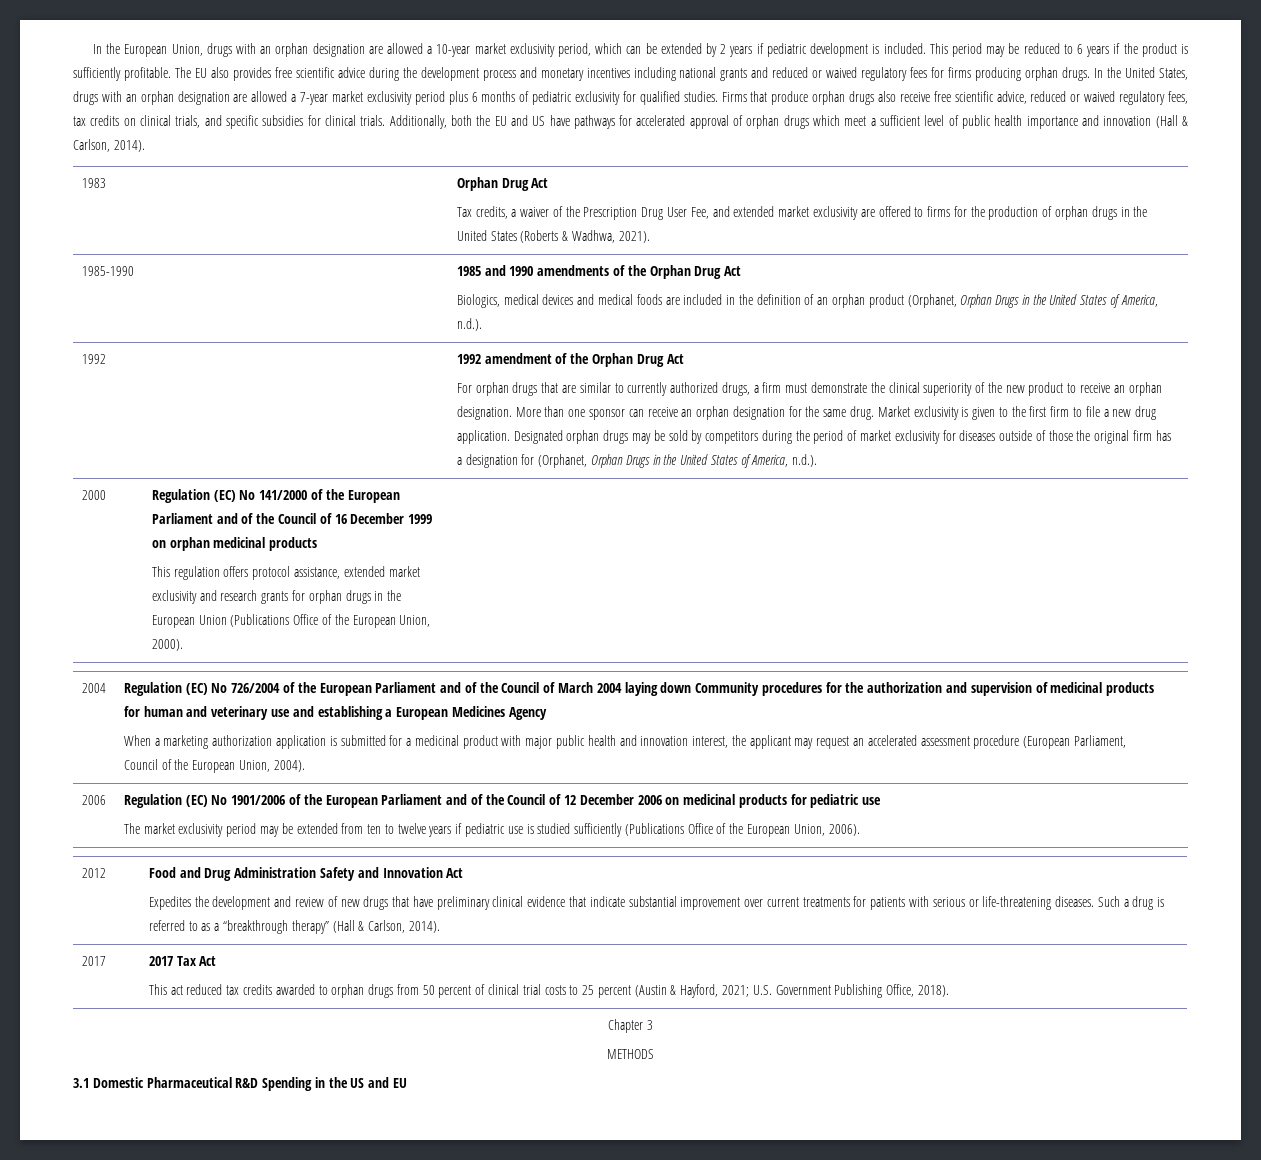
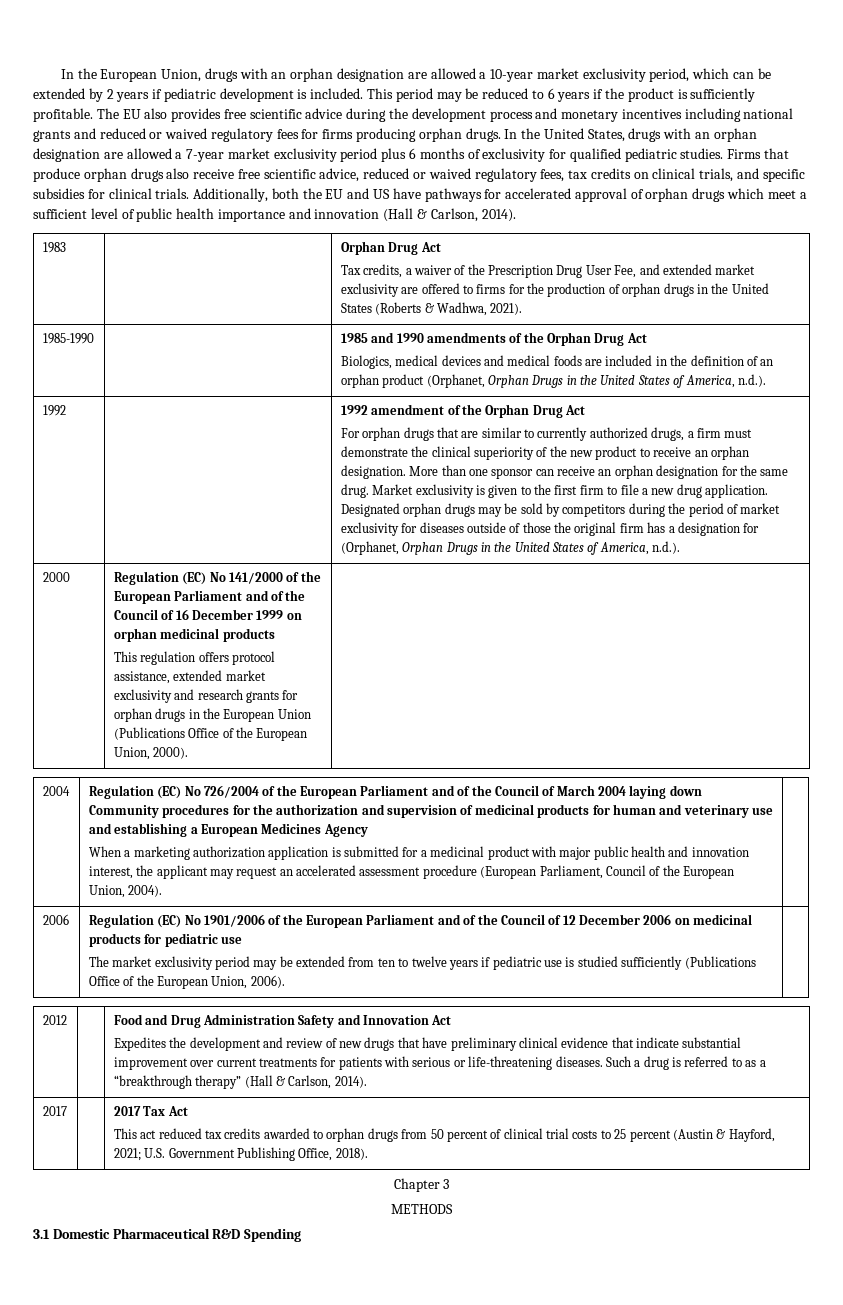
- In the United States, drugs with an orphan designation are allowed a 7-year market exclusivity period plus 6 months of pediatric exclusivity for qualified studies.
+ In the United States, drugs with an orphan designation are allowed a 7-year market exclusivity period plus 6 months of exclusivity for qualified pediatric studies.
- 3.1 Domestic Pharmaceutical R&D Spending in the US and EU
+ 3.1 Domestic Pharmaceutical R&D Spending

